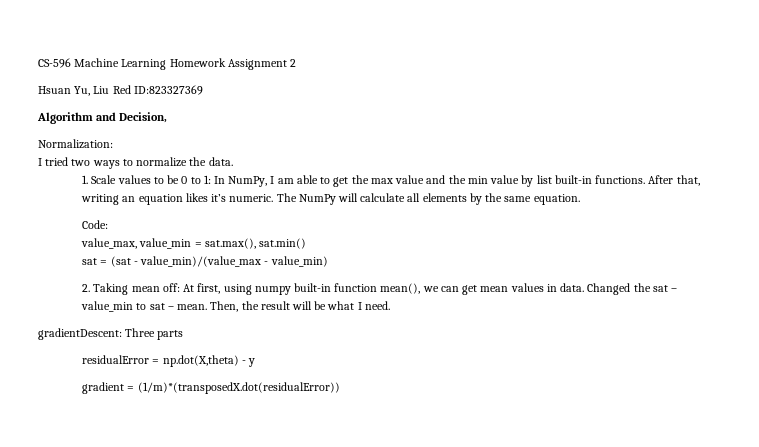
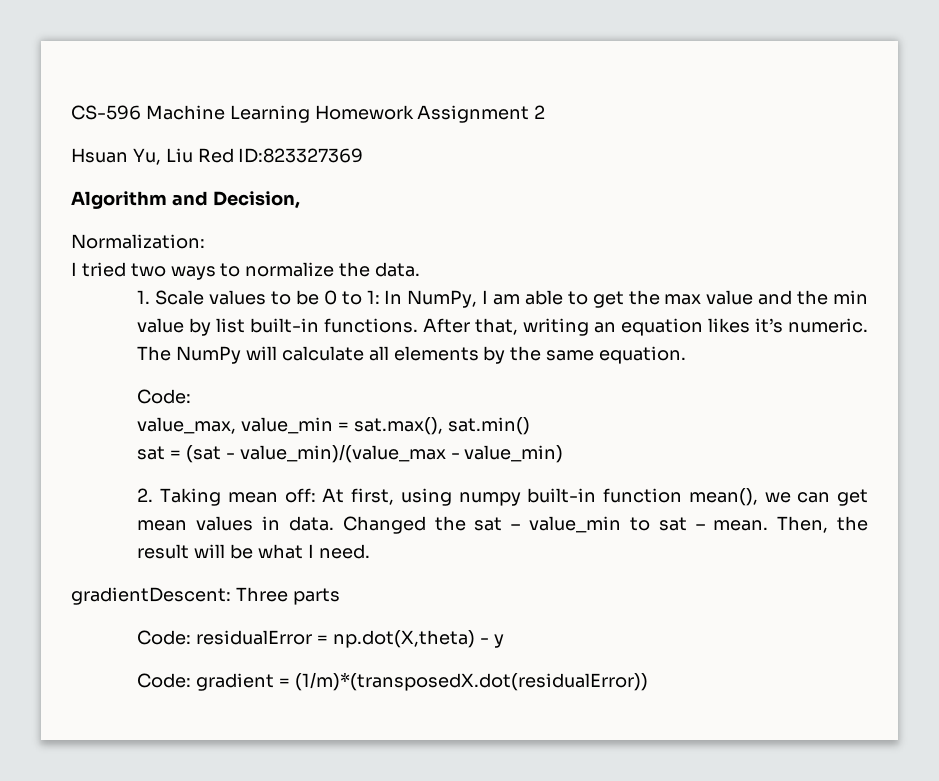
- residualError = np.dot(X,theta) - y
+ Code: residualError = np.dot(X,theta) - y
- gradient = (1/m)*(transposedX.dot(residualError))
+ Code: gradient = (1/m)*(transposedX.dot(residualError))

